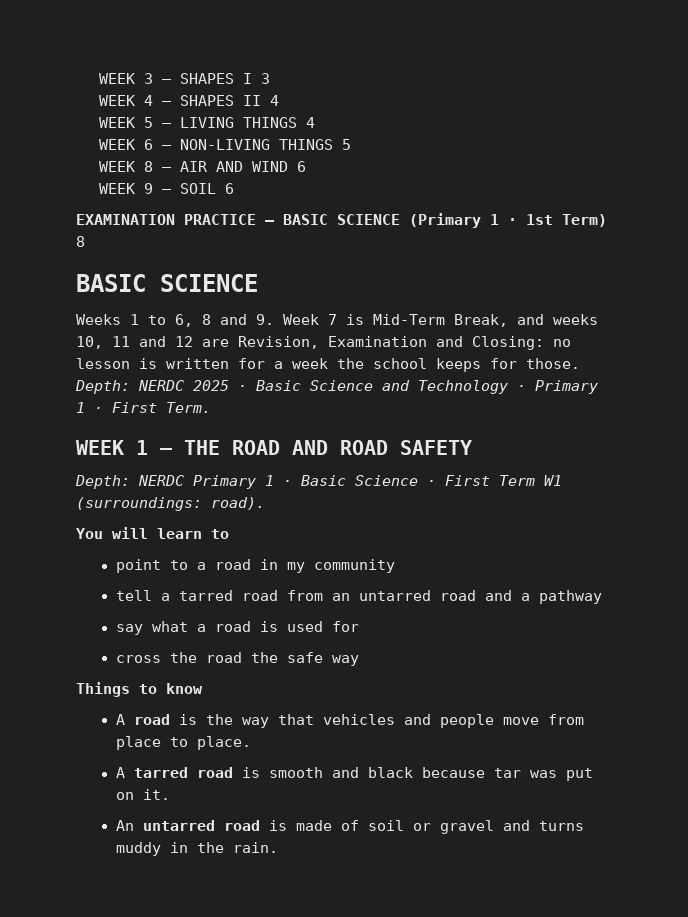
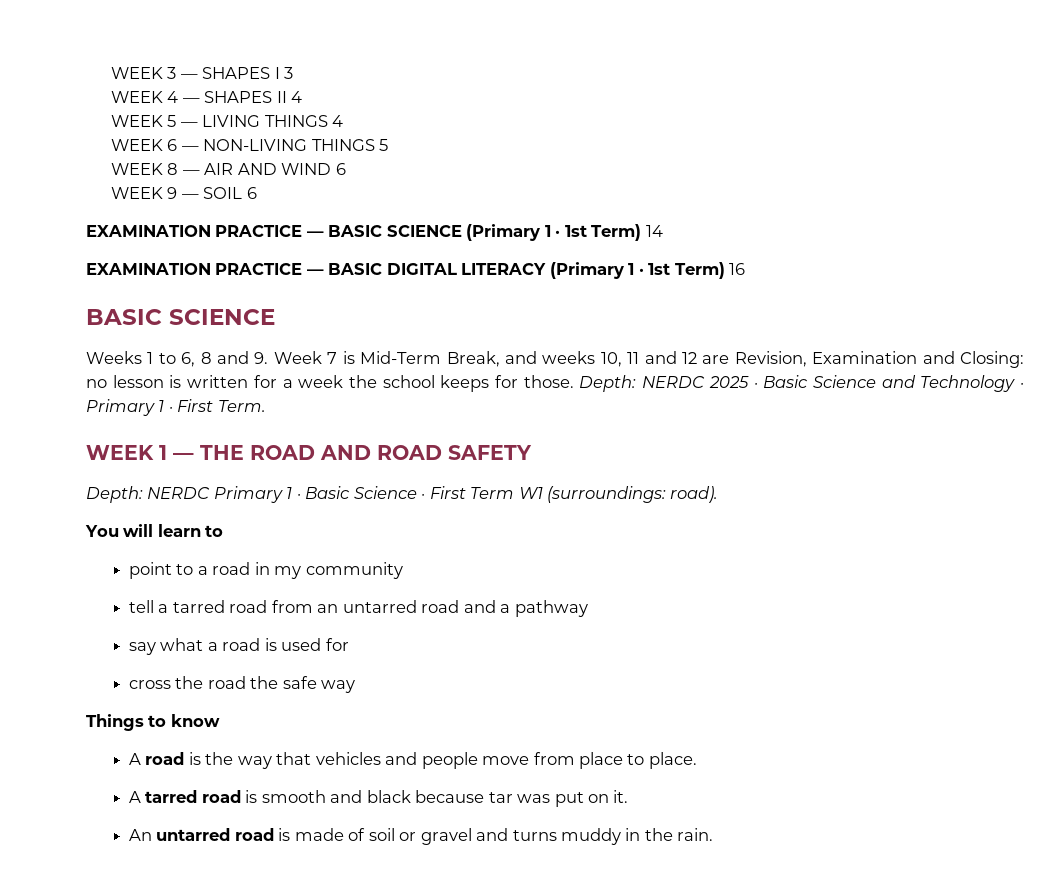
- EXAMINATION PRACTICE — BASIC SCIENCE (Primary 1 · 1st Term) 8
+ EXAMINATION PRACTICE — BASIC SCIENCE (Primary 1 · 1st Term) 14
+ EXAMINATION PRACTICE — BASIC DIGITAL LITERACY (Primary 1 · 1st Term) 16

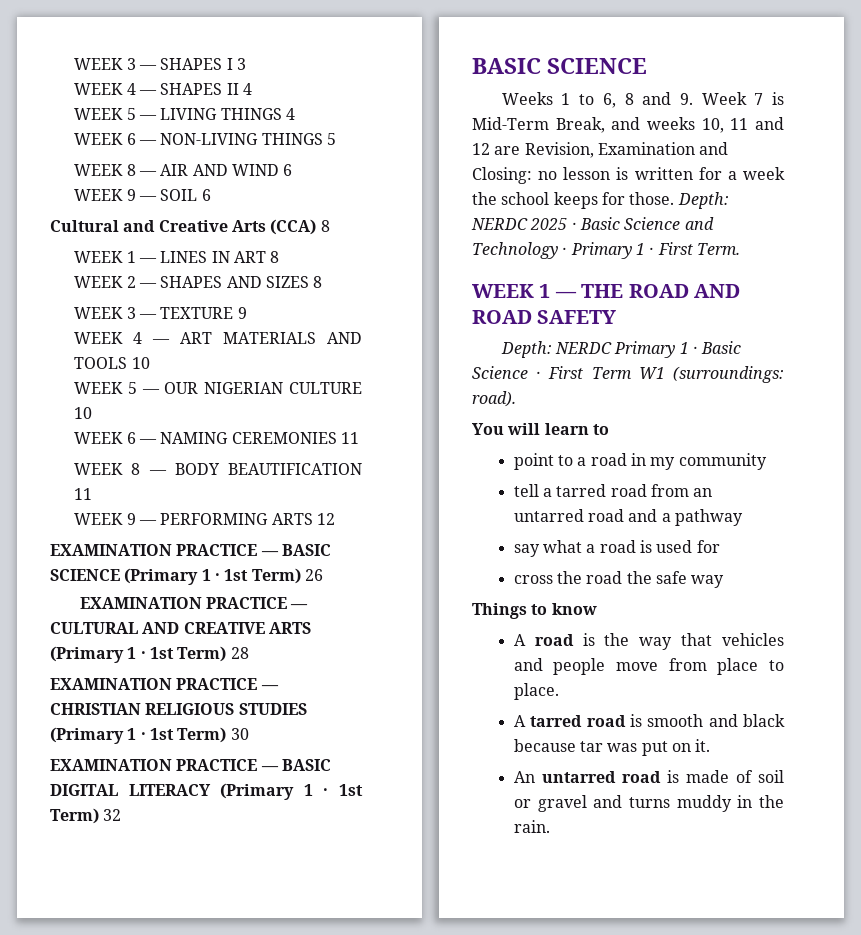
+ Cultural and Creative Arts (CCA) 8
+ WEEK 1 — LINES IN ART 8
+ WEEK 2 — SHAPES AND SIZES 8
+ WEEK 3 — TEXTURE 9
+ WEEK 4 — ART MATERIALS AND TOOLS 10
+ WEEK 5 — OUR NIGERIAN CULTURE 10
+ WEEK 6 — NAMING CEREMONIES 11
+ WEEK 8 — BODY BEAUTIFICATION 11
+ WEEK 9 — PERFORMING ARTS 12
- EXAMINATION PRACTICE — BASIC SCIENCE (Primary 1 · 1st Term) 14
+ EXAMINATION PRACTICE — BASIC SCIENCE (Primary 1 · 1st Term) 26
+ EXAMINATION PRACTICE — CULTURAL AND CREATIVE ARTS (Primary 1 · 1st Term) 28
+ EXAMINATION PRACTICE — CHRISTIAN RELIGIOUS STUDIES (Primary 1 · 1st Term) 30
- EXAMINATION PRACTICE — BASIC DIGITAL LITERACY (Primary 1 · 1st Term) 16
+ EXAMINATION PRACTICE — BASIC DIGITAL LITERACY (Primary 1 · 1st Term) 32

